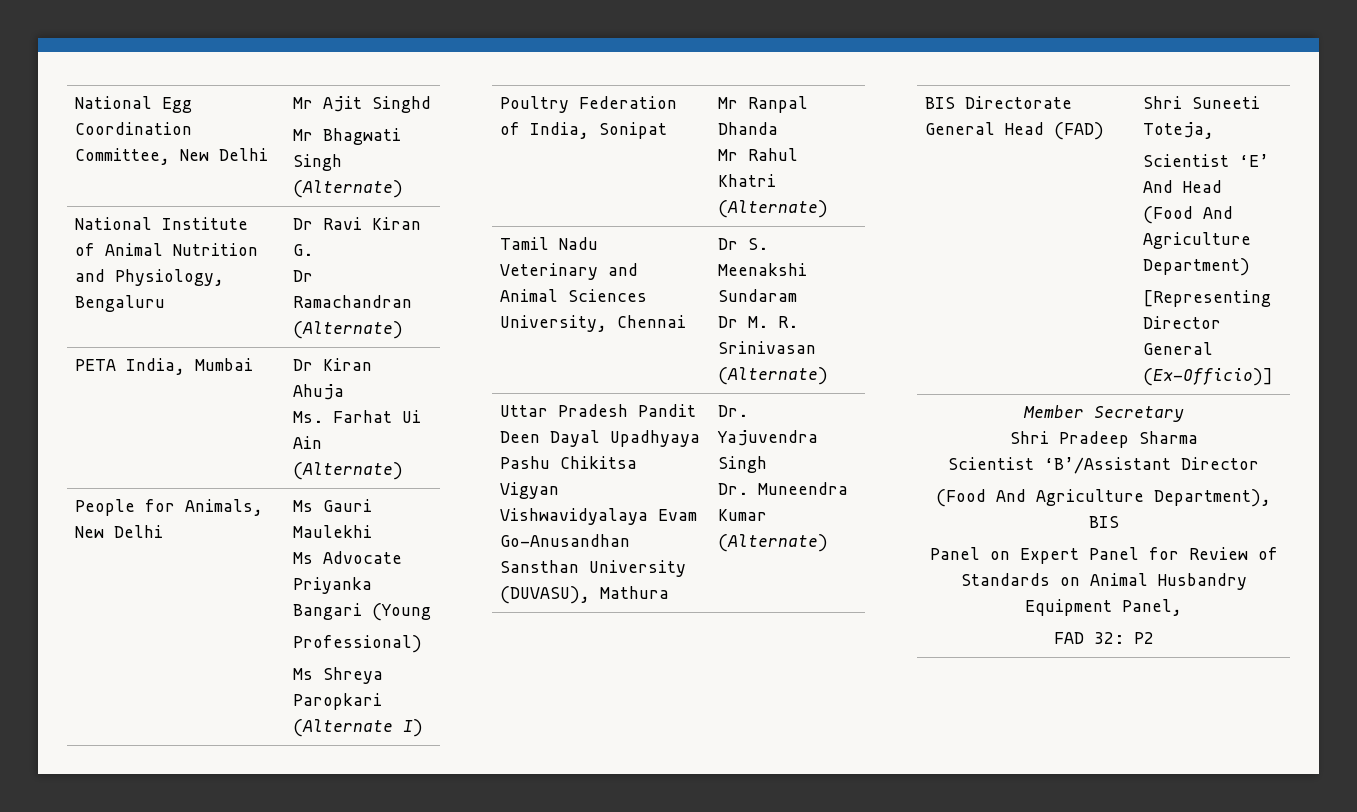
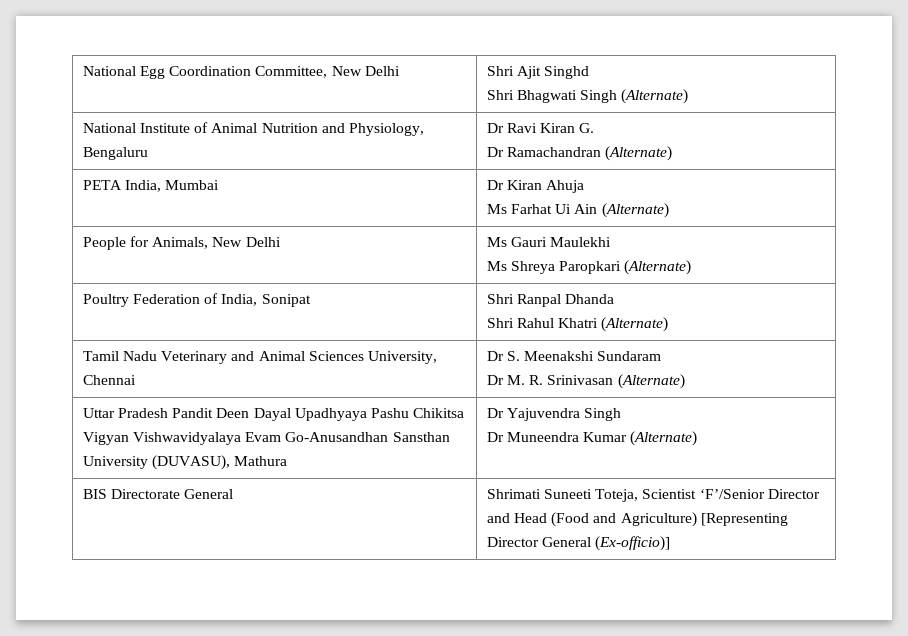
- National Egg Coordination Committee, New Delhi | Mr Ajit Singhd
- Mr Bhagwati Singh (Alternate)
+ National Egg Coordination Committee, New Delhi | Shri Ajit Singhd
+ Shri Bhagwati Singh (Alternate)
  PETA India, Mumbai | Dr Kiran Ahuja
- Ms. Farhat Ui Ain (Alternate)
+ Ms Farhat Ui Ain (Alternate)
  People for Animals, New Delhi | Ms Gauri Maulekhi
- Ms Advocate Priyanka Bangari (Young
- Professional)
- Ms Shreya Paropkari (Alternate I)
+ Ms Shreya Paropkari (Alternate)
- Poultry Federation of India, Sonipat | Mr Ranpal Dhanda
- Mr Rahul Khatri (Alternate)
+ Poultry Federation of India, Sonipat | Shri Ranpal Dhanda
+ Shri Rahul Khatri (Alternate)
- Uttar Pradesh Pandit Deen Dayal Upadhyaya Pashu Chikitsa Vigyan Vishwavidyalaya Evam Go-Anusandhan Sansthan University (DUVASU), Mathura | Dr. Yajuvendra Singh
- Dr. Muneendra Kumar (Alternate)
+ Uttar Pradesh Pandit Deen Dayal Upadhyaya Pashu Chikitsa Vigyan Vishwavidyalaya Evam Go-Anusandhan Sansthan University (DUVASU), Mathura | Dr Yajuvendra Singh
+ Dr Muneendra Kumar (Alternate)
- BIS Directorate General Head (FAD) | Shri Suneeti Toteja,
- Scientist ‘E’ And Head (Food And Agriculture Department)
- [Representing Director General (Ex-Officio)]
- Member Secretary
- Shri Pradeep Sharma
- Scientist ‘B’/Assistant Director
- (Food And Agriculture Department), BIS
- Panel on Expert Panel for Review of Standards on Animal Husbandry Equipment Panel,
- FAD 32: P2
+ BIS Directorate General | Shrimati Suneeti Toteja, Scientist ‘F’/Senior Director and Head (Food and Agriculture) [Representing Director General (Ex-officio)]

